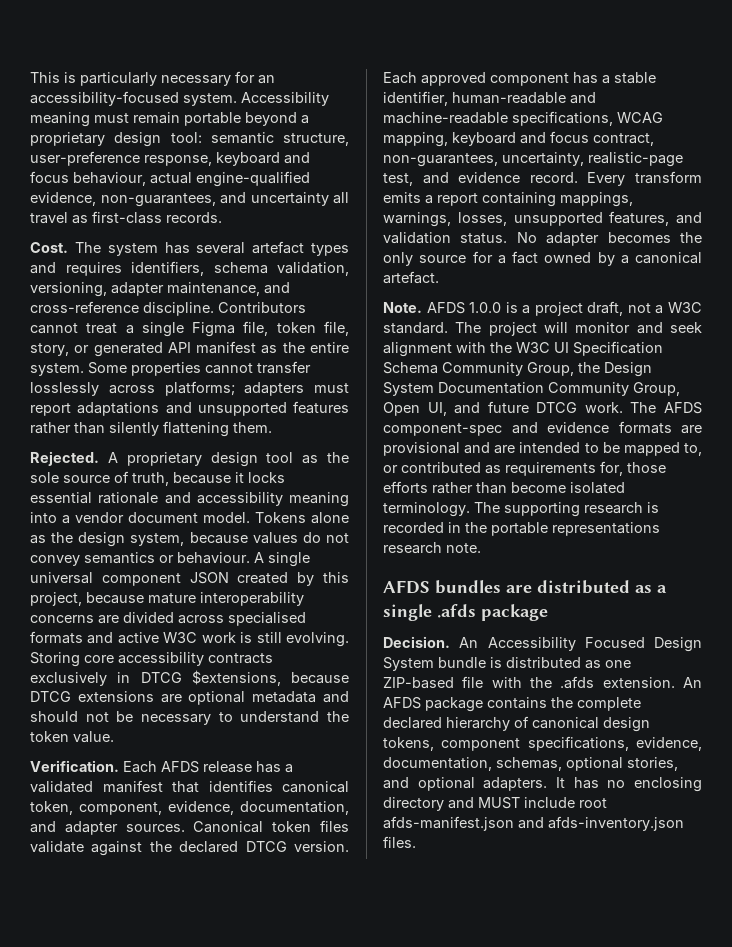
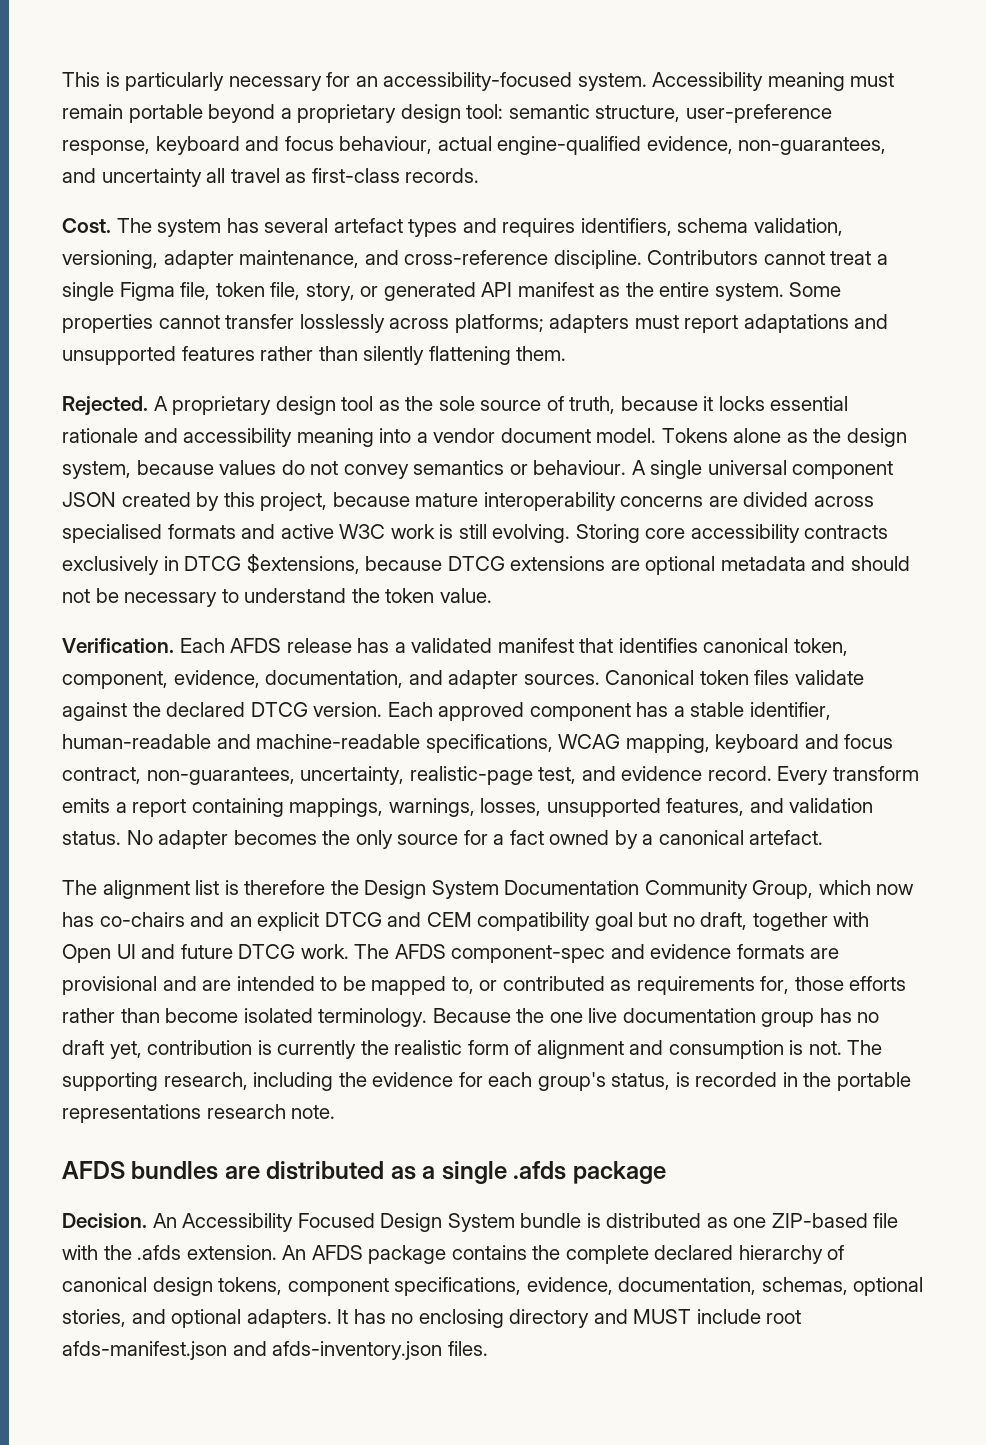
- Note. AFDS 1.0.0 is a project draft, not a W3C standard. The project will monitor and seek alignment with the W3C UI Specification Schema Community Group, the Design System Documentation Community Group, Open UI, and future DTCG work.
+ The alignment list is therefore the Design System Documentation Community Group, which now has co-chairs and an explicit DTCG and CEM compatibility goal but no draft, together with Open UI and future DTCG work.
- The supporting research is recorded in the portable representations research note.
+ Because the one live documentation group has no draft yet, contribution is currently the realistic form of alignment and consumption is not. The supporting research, including the evidence for each group's status, is recorded in the portable representations research note.

